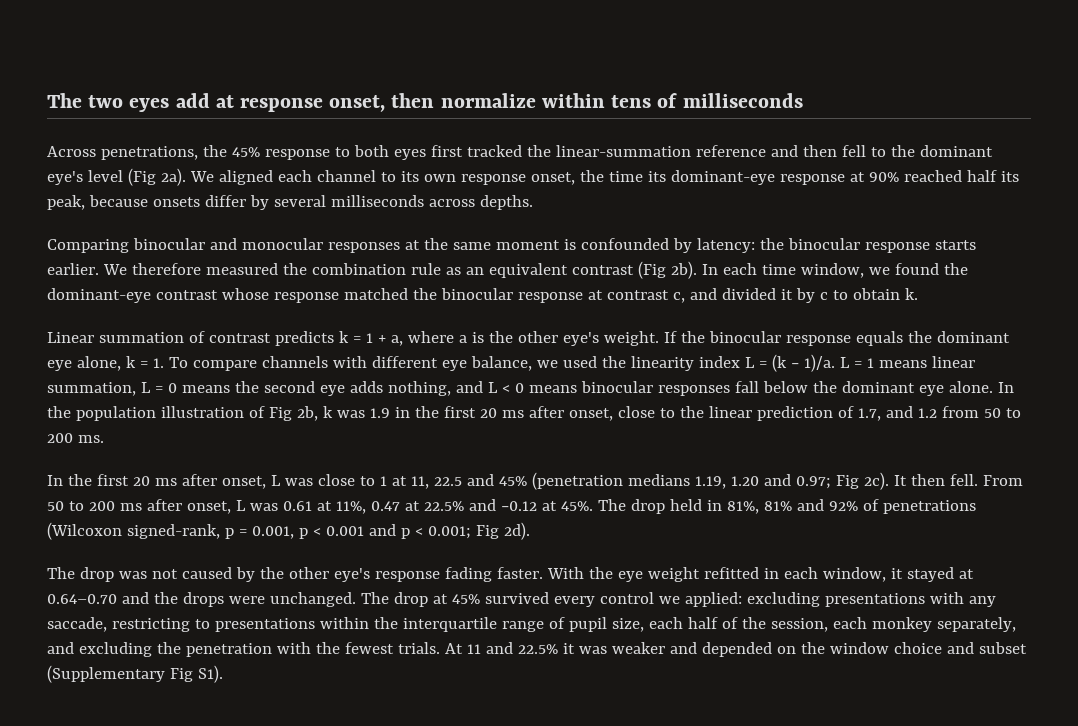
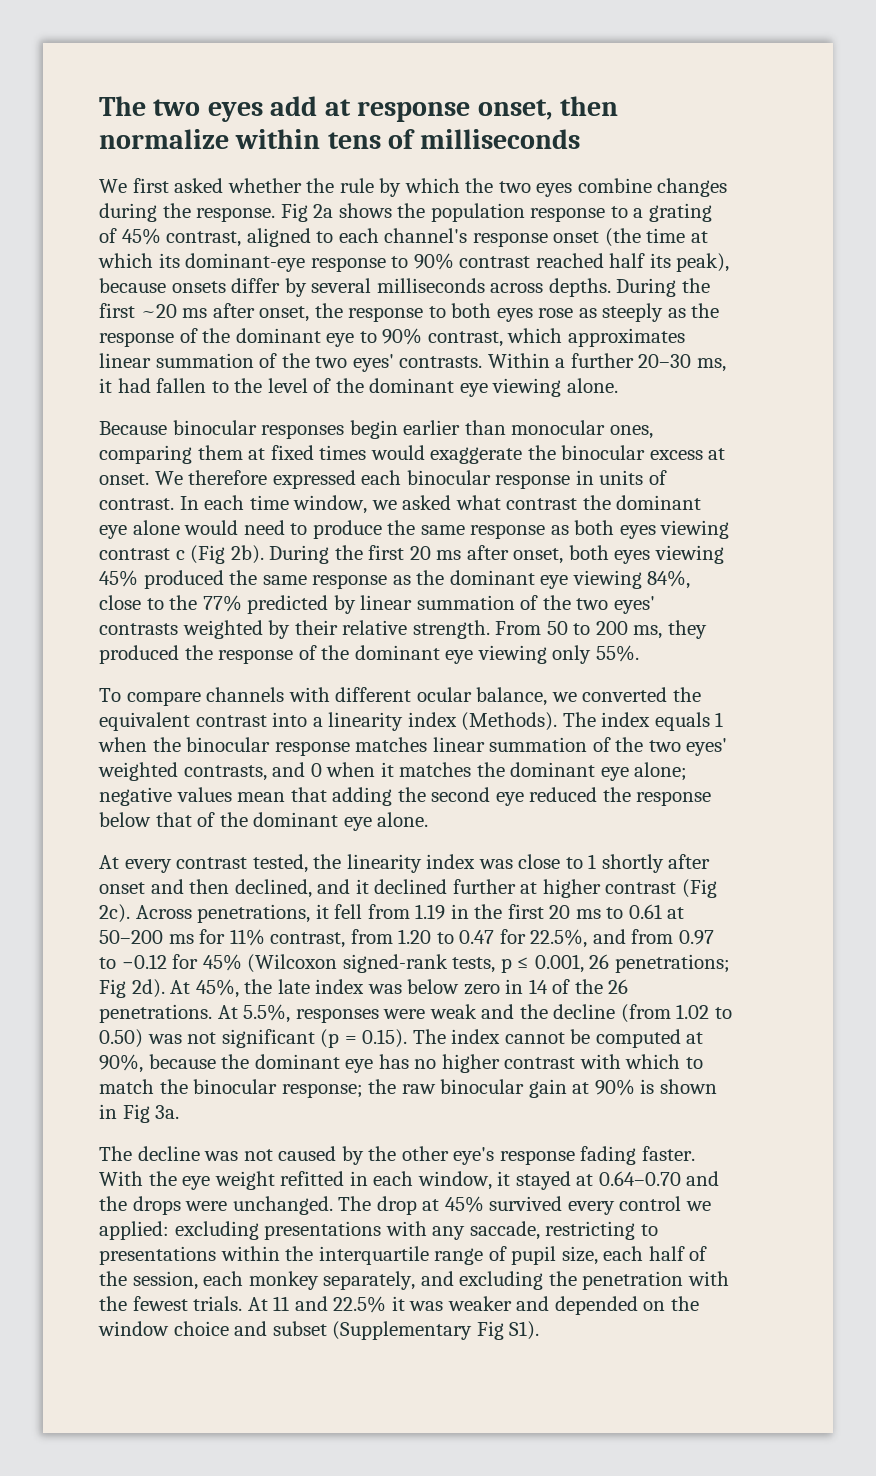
- Across penetrations, the 45% response to both eyes first tracked the linear-summation reference and then fell to the dominant eye's level (Fig 2a). We aligned each channel to its own response onset, the time its dominant-eye response at 90% reached half its peak, because onsets differ by several milliseconds across depths.
- Comparing binocular and monocular responses at the same moment is confounded by latency: the binocular response starts earlier. We therefore measured the combination rule as an equivalent contrast (Fig 2b).
+ We first asked whether the rule by which the two eyes combine changes during the response. Fig 2a shows the population response to a grating of 45% contrast, aligned to each channel's response onset (the time at which its dominant-eye response to 90% contrast reached half its peak), because onsets differ by several milliseconds across depths. During the first ~20 ms after onset, the response to both eyes rose as steeply as the response of the dominant eye to 90% contrast, which approximates linear summation of the two eyes' contrasts. Within a further 20–30 ms, it had fallen to the level of the dominant eye viewing alone.
+ Because binocular responses begin earlier than monocular ones, comparing them at fixed times would exaggerate the binocular excess at onset. We therefore expressed each binocular response in units of contrast.
- In each time window, we found the dominant-eye contrast whose response matched the binocular response at contrast c, and divided it by c to obtain k.
- Linear summation of contrast predicts k = 1 + a, where a is the other eye's weight. If the binocular response equals the dominant eye alone, k = 1. To compare channels with different eye balance, we used the linearity index L = (k − 1)/a. L = 1 means linear summation, L = 0 means the second eye adds nothing, and L < 0 means binocular responses fall below the dominant eye alone. In the population illustration of Fig 2b, k was 1.9 in the first 20 ms after onset, close to the linear prediction of 1.7, and 1.2 from 50 to 200 ms.
- In the first 20 ms after onset, L was close to 1 at 11, 22.5 and 45% (penetration medians 1.19, 1.20 and 0.97; Fig 2c). It then fell. From 50 to 200 ms after onset, L was 0.61 at 11%, 0.47 at 22.5% and −0.12 at 45%. The drop held in 81%, 81% and 92% of penetrations (Wilcoxon signed-rank, p = 0.001, p < 0.001 and p < 0.001; Fig 2d).
- The drop was not caused by the other eye's response fading faster.
+ In each time window, we asked what contrast the dominant eye alone would need to produce the same response as both eyes viewing contrast c (Fig 2b). During the first 20 ms after onset, both eyes viewing 45% produced the same response as the dominant eye viewing 84%, close to the 77% predicted by linear summation of the two eyes' contrasts weighted by their relative strength. From 50 to 200 ms, they produced the response of the dominant eye viewing only 55%.
+ To compare channels with different ocular balance, we converted the equivalent contrast into a linearity index (Methods). The index equals 1 when the binocular response matches linear summation of the two eyes' weighted contrasts, and 0 when it matches the dominant eye alone; negative values mean that adding the second eye reduced the response below that of the dominant eye alone.
+ At every contrast tested, the linearity index was close to 1 shortly after onset and then declined, and it declined further at higher contrast (Fig 2c). Across penetrations, it fell from 1.19 in the first 20 ms to 0.61 at 50–200 ms for 11% contrast, from 1.20 to 0.47 for 22.5%, and from 0.97 to −0.12 for 45% (Wilcoxon signed-rank tests, p ≤ 0.001, 26 penetrations; Fig 2d). At 45%, the late index was below zero in 14 of the 26 penetrations. At 5.5%, responses were weak and the decline (from 1.02 to 0.50) was not significant (p = 0.15). The index cannot be computed at 90%, because the dominant eye has no higher contrast with which to match the binocular response; the raw binocular gain at 90% is shown in Fig 3a.
+ The decline was not caused by the other eye's response fading faster.

